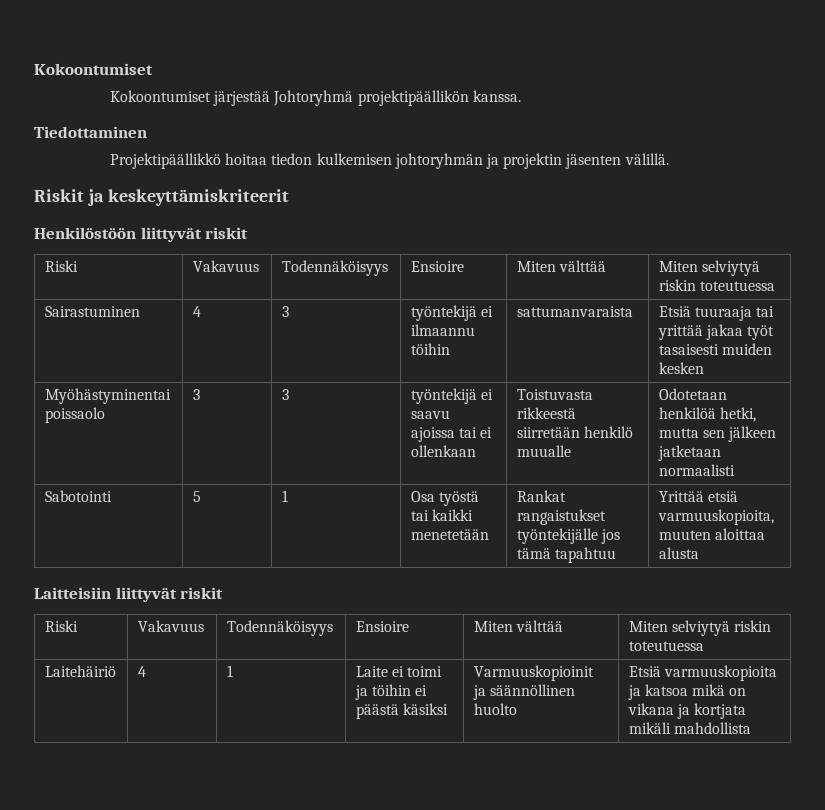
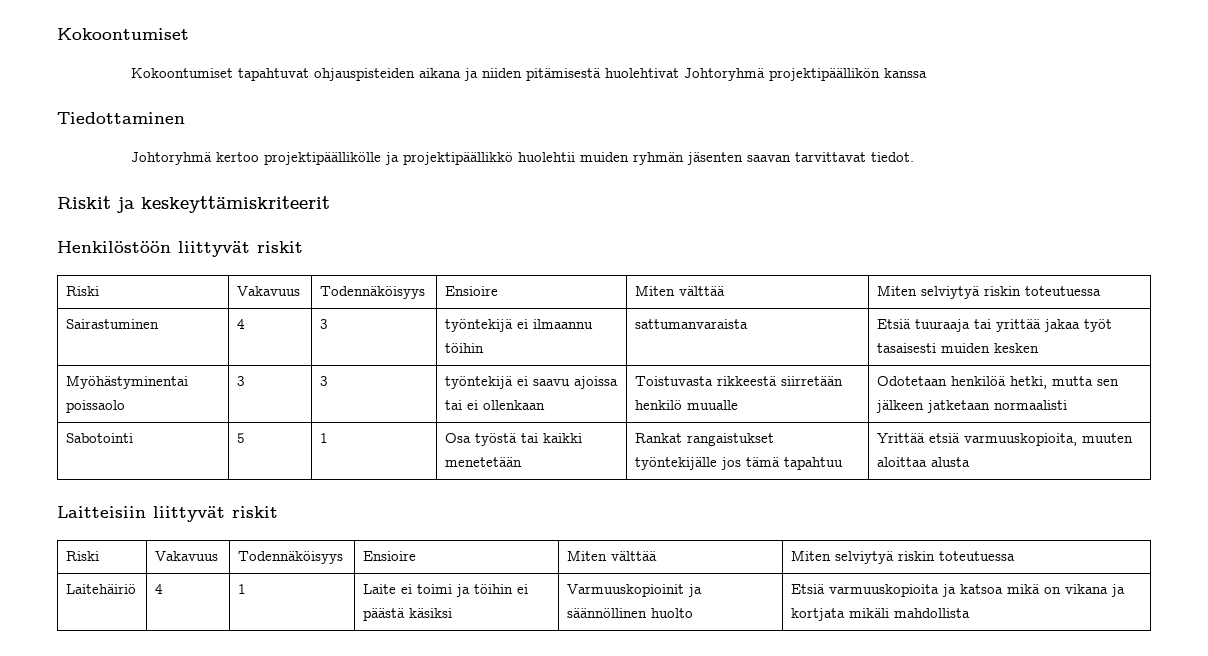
- Kokoontumiset järjestää Johtoryhmä projektipäällikön kanssa.
+ Kokoontumiset tapahtuvat ohjauspisteiden aikana ja niiden pitämisestä huolehtivat Johtoryhmä projektipäällikön kanssa
- Projektipäällikkö hoitaa tiedon kulkemisen johtoryhmän ja projektin jäsenten välillä.
+ Johtoryhmä kertoo projektipäällikölle ja projektipäällikkö huolehtii muiden ryhmän jäsenten saavan tarvittavat tiedot.

